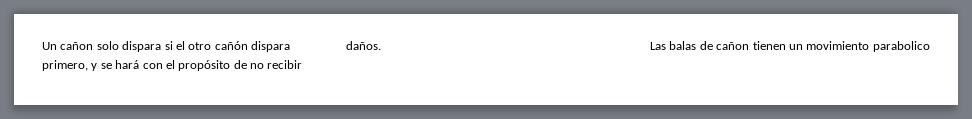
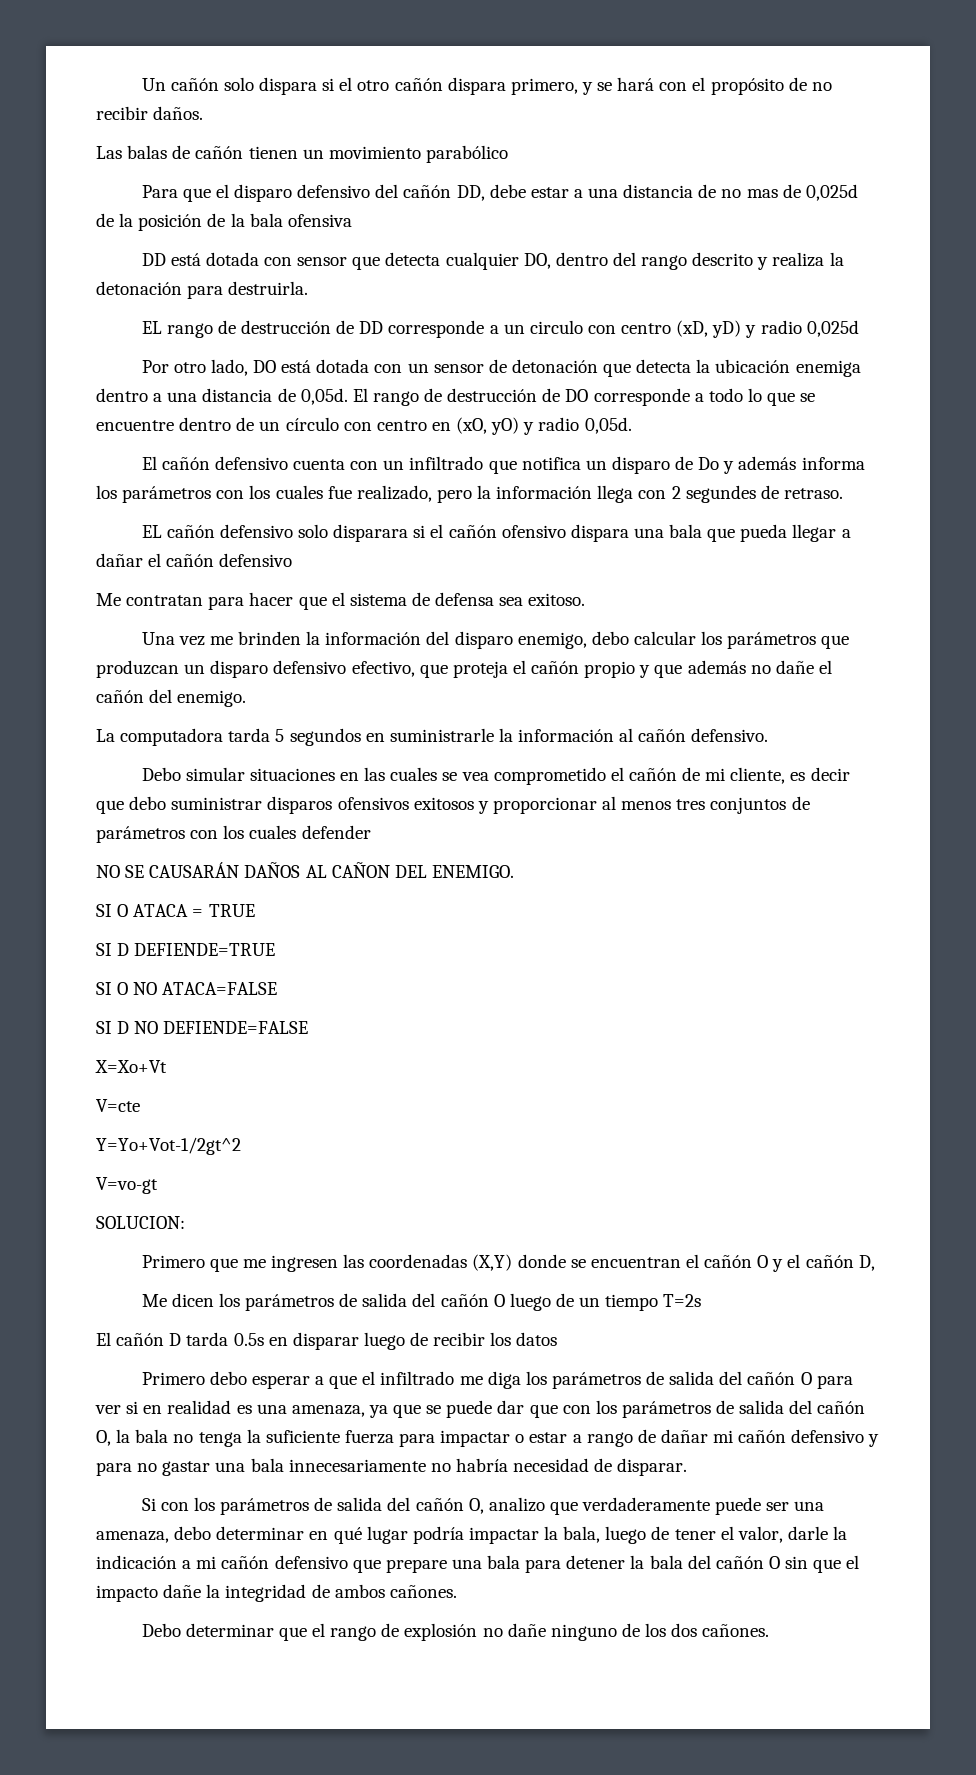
- Un cañon solo dispara si el otro cañón dispara primero, y se hará con el propósito de no recibir daños.
+ Un cañón solo dispara si el otro cañón dispara primero, y se hará con el propósito de no recibir daños.
- Las balas de cañon tienen un movimiento parabolico
+ Las balas de cañón tienen un movimiento parabólico
+ Para que el disparo defensivo del cañón DD, debe estar a una distancia de no mas de 0,025d de la posición de la bala ofensiva
+ DD está dotada con sensor que detecta cualquier DO, dentro del rango descrito y realiza la detonación para destruirla.
+ EL rango de destrucción de DD corresponde a un circulo con centro (xD, yD) y radio 0,025d
+ Por otro lado, DO está dotada con un sensor de detonación que detecta la ubicación enemiga dentro a una distancia de 0,05d. El rango de destrucción de DO corresponde a todo lo que se encuentre dentro de un círculo con centro en (xO, yO) y radio 0,05d.
+ El cañón defensivo cuenta con un infiltrado que notifica un disparo de Do y además informa los parámetros con los cuales fue realizado, pero la información llega con 2 segundes de retraso.
+ EL cañón defensivo solo disparara si el cañón ofensivo dispara una bala que pueda llegar a dañar el cañón defensivo
+ Me contratan para hacer que el sistema de defensa sea exitoso.
+ Una vez me brinden la información del disparo enemigo, debo calcular los parámetros que produzcan un disparo defensivo efectivo, que proteja el cañón propio y que además no dañe el cañón del enemigo.
+ La computadora tarda 5 segundos en suministrarle la información al cañón defensivo.
+ Debo simular situaciones en las cuales se vea comprometido el cañón de mi cliente, es decir que debo suministrar disparos ofensivos exitosos y proporcionar al menos tres conjuntos de parámetros con los cuales defender
+ NO SE CAUSARÁN DAÑOS AL CAÑON DEL ENEMIGO.
+ SI O ATACA = TRUE
+ SI D DEFIENDE=TRUE
+ SI O NO ATACA=FALSE
+ SI D NO DEFIENDE=FALSE
+ X=Xo+Vt
+ V=cte
+ Y=Yo+Vot-1/2gt^2
+ V=vo-gt
+ SOLUCION:
+ Primero que me ingresen las coordenadas (X,Y) donde se encuentran el cañón O y el cañón D,
+ Me dicen los parámetros de salida del cañón O luego de un tiempo T=2s
+ El cañón D tarda 0.5s en disparar luego de recibir los datos
+ Primero debo esperar a que el infiltrado me diga los parámetros de salida del cañón O para ver si en realidad es una amenaza, ya que se puede dar que con los parámetros de salida del cañón O, la bala no tenga la suficiente fuerza para impactar o estar a rango de dañar mi cañón defensivo y para no gastar una bala innecesariamente no habría necesidad de disparar.
+ Si con los parámetros de salida del cañón O, analizo que verdaderamente puede ser una amenaza, debo determinar en qué lugar podría impactar la bala, luego de tener el valor, darle la indicación a mi cañón defensivo que prepare una bala para detener la bala del cañón O sin que el impacto dañe la integridad de ambos cañones.
+ Debo determinar que el rango de explosión no dañe ninguno de los dos cañones.

